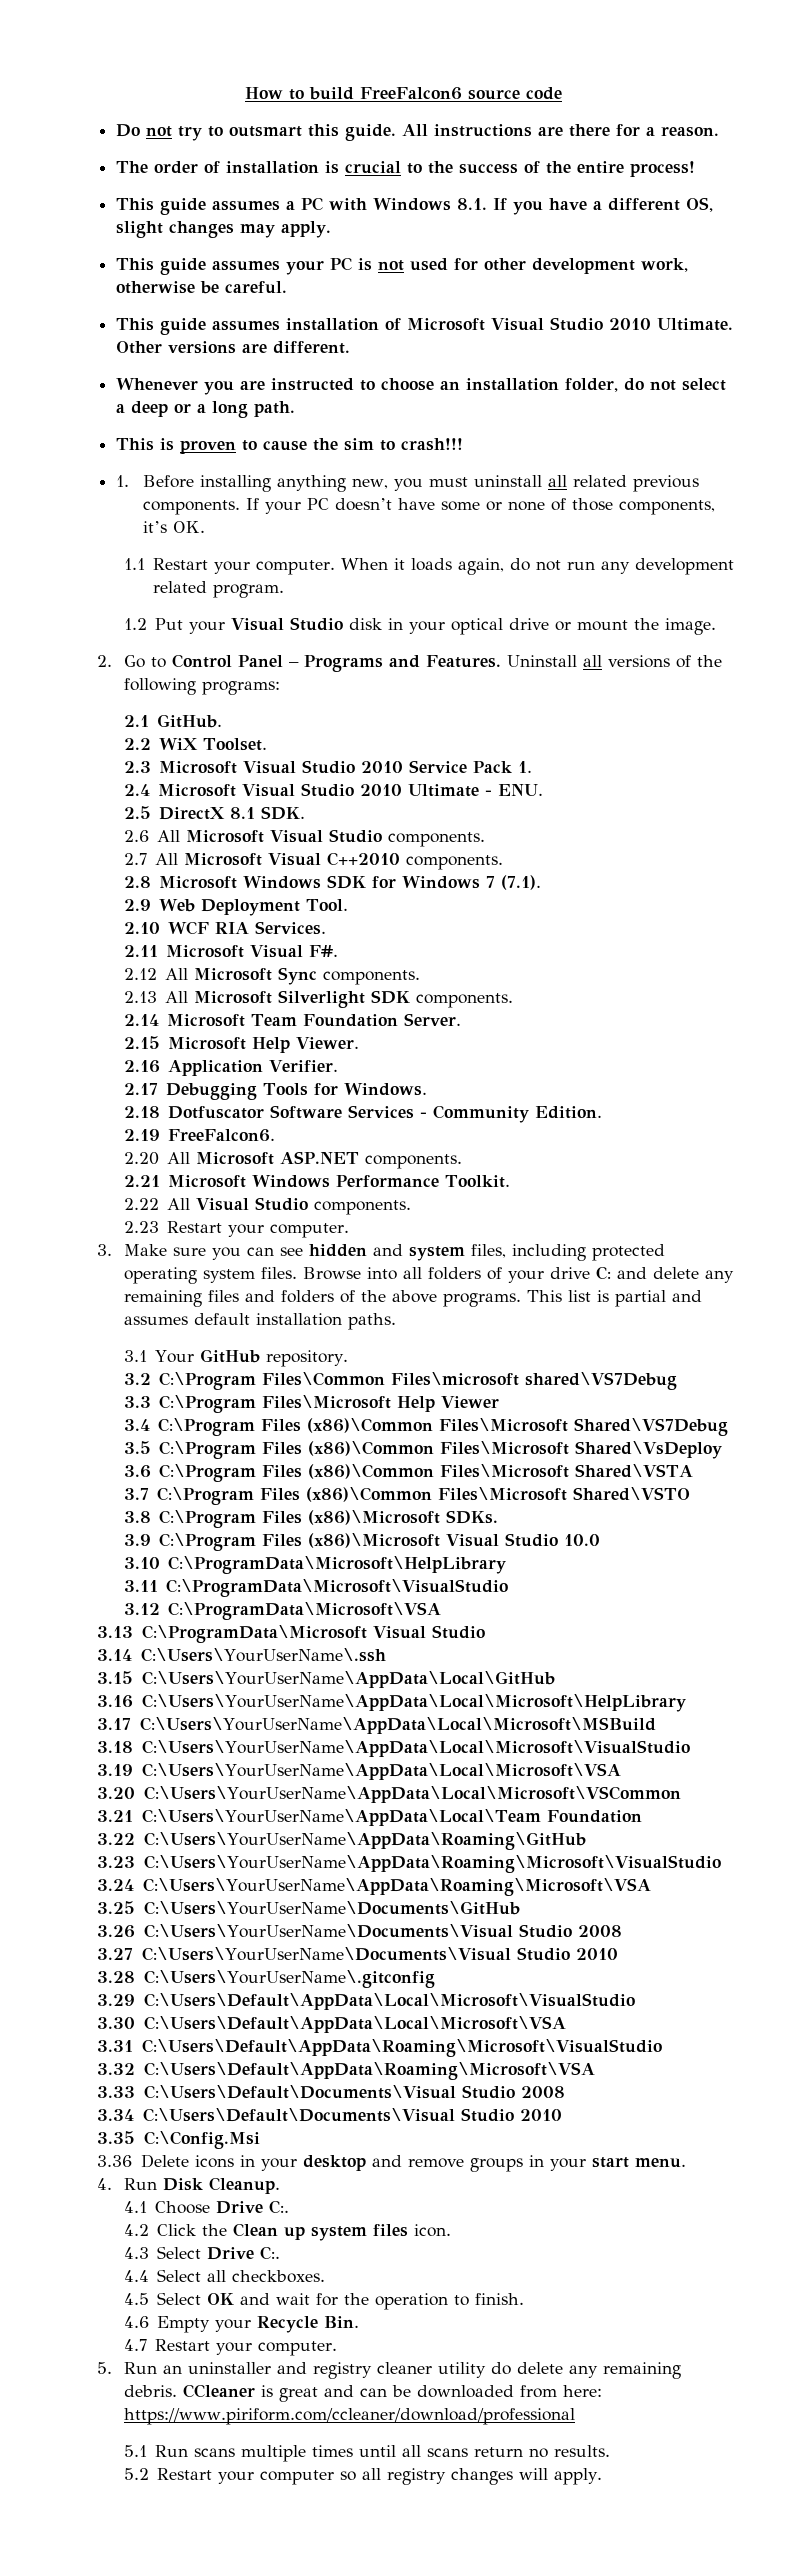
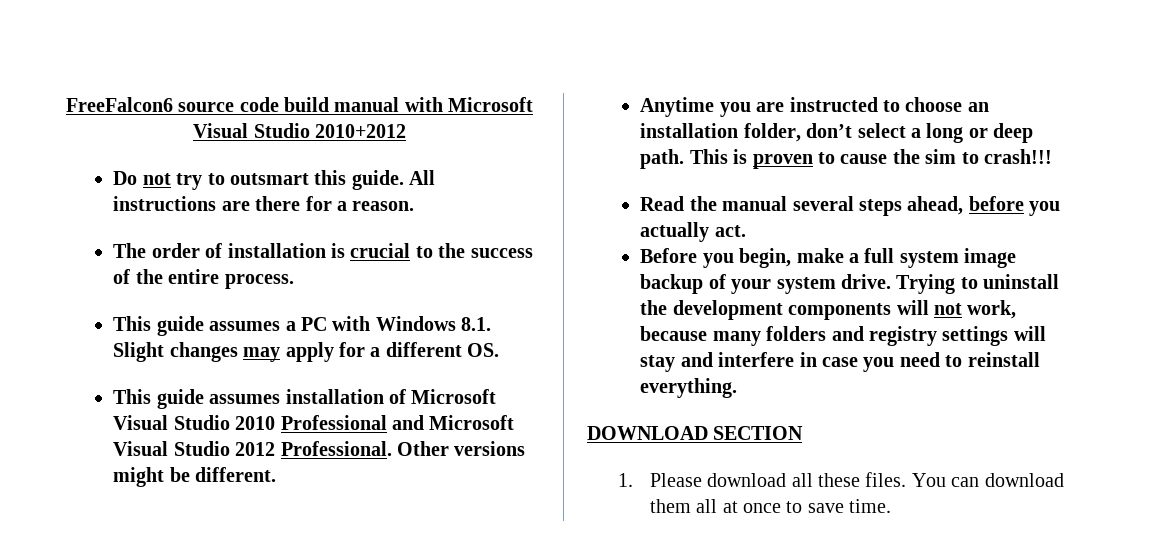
- How to build FreeFalcon6 source code
+ FreeFalcon6 source code build manual with Microsoft Visual Studio 2010+2012
- The order of installation is crucial to the success of the entire process!
+ The order of installation is crucial to the success of the entire process.
- This guide assumes a PC with Windows 8.1. If you have a different OS, slight changes may apply.
- This guide assumes your PC is not used for other development work, otherwise be careful.
+ This guide assumes a PC with Windows 8.1. Slight changes may apply for a different OS.
- This guide assumes installation of Microsoft Visual Studio 2010 Ultimate. Other versions are different.
+ This guide assumes installation of Microsoft Visual Studio 2010 Professional and Microsoft Visual Studio 2012 Professional. Other versions might be different.
- Whenever you are instructed to choose an installation folder, do not select a deep or a long path.
- This is proven to cause the sim to crash!!!
+ Anytime you are instructed to choose an installation folder, don’t select a long or deep path. This is proven to cause the sim to crash!!!
- 1. Before installing anything new, you must uninstall all related previous components. If your PC doesn’t have some or none of those components, it’s OK.
- 1.1 Restart your computer. When it loads again, do not run any development related program.
- 1.2 Put your Visual Studio disk in your optical drive or mount the image.
- 2. Go to Control Panel – Programs and Features. Uninstall all versions of the following programs:
- 2.1 GitHub.
- 2.2 WiX Toolset.
- 2.3 Microsoft Visual Studio 2010 Service Pack 1.
- 2.4 Microsoft Visual Studio 2010 Ultimate - ENU.
- 2.5 DirectX 8.1 SDK.
- 2.6 All Microsoft Visual Studio components.
- 2.7 All Microsoft Visual C++2010 components.
- 2.8 Microsoft Windows SDK for Windows 7 (7.1).
- 2.9 Web Deployment Tool.
- 2.10 WCF RIA Services.
- 2.11 Microsoft Visual F#.
- 2.12 All Microsoft Sync components.
- 2.13 All Microsoft Silverlight SDK components.
- 2.14 Microsoft Team Foundation Server.
- 2.15 Microsoft Help Viewer.
- 2.16 Application Verifier.
- 2.17 Debugging Tools for Windows.
- 2.18 Dotfuscator Software Services - Community Edition.
- 2.19 FreeFalcon6.
- 2.20 All Microsoft ASP.NET components.
- 2.21 Microsoft Windows Performance Toolkit.
- 2.22 All Visual Studio components.
- 2.23 Restart your computer.
- 3. Make sure you can see hidden and system files, including protected operating system files. Browse into all folders of your drive C: and delete any remaining files and folders of the above programs. This list is partial and assumes default installation paths.
- 3.1 Your GitHub repository.
- 3.2 C:\Program Files\Common Files\microsoft shared\VS7Debug
- 3.3 C:\Program Files\Microsoft Help Viewer
- 3.4 C:\Program Files (x86)\Common Files\Microsoft Shared\VS7Debug
- 3.5 C:\Program Files (x86)\Common Files\Microsoft Shared\VsDeploy
- 3.6 C:\Program Files (x86)\Common Files\Microsoft Shared\VSTA
- 3.7 C:\Program Files (x86)\Common Files\Microsoft Shared\VSTO
- 3.8 C:\Program Files (x86)\Microsoft SDKs.
- 3.9 C:\Program Files (x86)\Microsoft Visual Studio 10.0
- 3.10 C:\ProgramData\Microsoft\HelpLibrary
- 3.11 C:\ProgramData\Microsoft\VisualStudio
- 3.12 C:\ProgramData\Microsoft\VSA
- 3.13 C:\ProgramData\Microsoft Visual Studio
- 3.14 C:\Users\YourUserName\.ssh
- 3.15 C:\Users\YourUserName\AppData\Local\GitHub
- 3.16 C:\Users\YourUserName\AppData\Local\Microsoft\HelpLibrary
- 3.17 C:\Users\YourUserName\AppData\Local\Microsoft\MSBuild
- 3.18 C:\Users\YourUserName\AppData\Local\Microsoft\VisualStudio
- 3.19 C:\Users\YourUserName\AppData\Local\Microsoft\VSA
- 3.20 C:\Users\YourUserName\AppData\Local\Microsoft\VSCommon
- 3.21 C:\Users\YourUserName\AppData\Local\Team Foundation
- 3.22 C:\Users\YourUserName\AppData\Roaming\GitHub
- 3.23 C:\Users\YourUserName\AppData\Roaming\Microsoft\VisualStudio
- 3.24 C:\Users\YourUserName\AppData\Roaming\Microsoft\VSA
- 3.25 C:\Users\YourUserName\Documents\GitHub
- 3.26 C:\Users\YourUserName\Documents\Visual Studio 2008
- 3.27 C:\Users\YourUserName\Documents\Visual Studio 2010
- 3.28 C:\Users\YourUserName\.gitconfig
- 3.29 C:\Users\Default\AppData\Local\Microsoft\VisualStudio
- 3.30 C:\Users\Default\AppData\Local\Microsoft\VSA
- 3.31 C:\Users\Default\AppData\Roaming\Microsoft\VisualStudio
- 3.32 C:\Users\Default\AppData\Roaming\Microsoft\VSA
- 3.33 C:\Users\Default\Documents\Visual Studio 2008
- 3.34 C:\Users\Default\Documents\Visual Studio 2010
- 3.35 C:\Config.Msi
- 3.36 Delete icons in your desktop and remove groups in your start menu.
- 4. Run Disk Cleanup.
- 4.1 Choose Drive C:.
- 4.2 Click the Clean up system files icon.
- 4.3 Select Drive C:.
- 4.4 Select all checkboxes.
- 4.5 Select OK and wait for the operation to finish.
- 4.6 Empty your Recycle Bin.
- 4.7 Restart your computer.
- 5. Run an uninstaller and registry cleaner utility do delete any remaining debris. CCleaner is great and can be downloaded from here: https://www.piriform.com/ccleaner/download/professional
- 5.1 Run scans multiple times until all scans return no results.
- 5.2 Restart your computer so all registry changes will apply.
+ Read the manual several steps ahead, before you actually act.
+ Before you begin, make a full system image backup of your system drive. Trying to uninstall the development components will not work, because many folders and registry settings will stay and interfere in case you need to reinstall everything.
+ DOWNLOAD SECTION
+ 1. Please download all these files. You can download them all at once to save time.

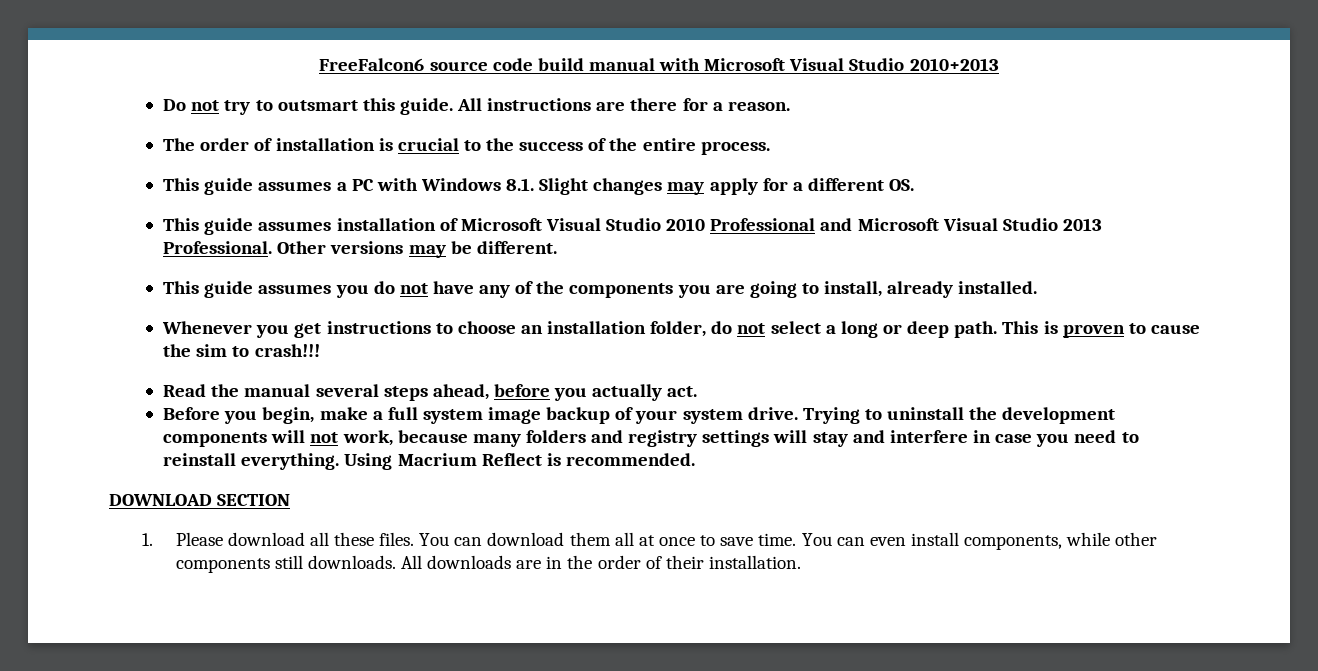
- FreeFalcon6 source code build manual with Microsoft Visual Studio 2010+2012
+ FreeFalcon6 source code build manual with Microsoft Visual Studio 2010+2013
- This guide assumes installation of Microsoft Visual Studio 2010 Professional and Microsoft Visual Studio 2012 Professional.
+ This guide assumes installation of Microsoft Visual Studio 2010 Professional and Microsoft Visual Studio 2013 Professional.
- Other versions might be different.
+ Other versions may be different.
- Anytime you are instructed to choose an installation folder, don’t select a long or deep path.
+ This guide assumes you do not have any of the components you are going to install, already installed.
+ Whenever you get instructions to choose an installation folder, do not select a long or deep path.
+ Using Macrium Reflect is recommended.
+ You can even install components, while other components still downloads. All downloads are in the order of their installation.

